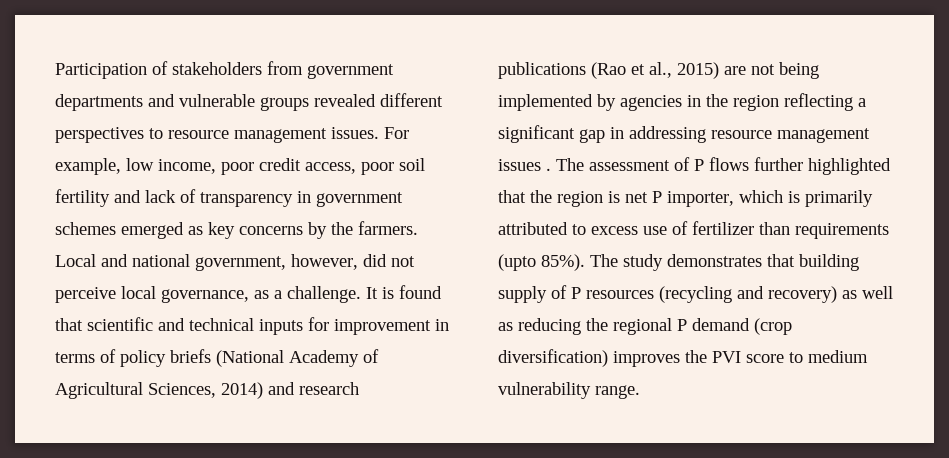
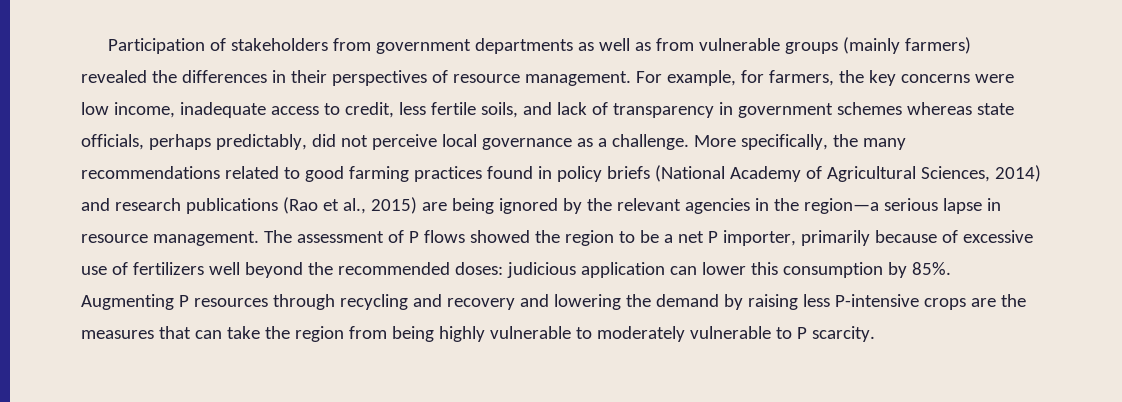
- Participation of stakeholders from government departments and vulnerable groups revealed different perspectives to resource management issues. For example, low income, poor credit access, poor soil fertility and lack of transparency in government schemes emerged as key concerns by the farmers. Local and national government, however, did not perceive local governance, as a challenge.
+ Participation of stakeholders from government departments as well as from vulnerable groups (mainly farmers) revealed the differences in their perspectives of resource management. For example, for farmers, the key concerns were low income, inadequate access to credit, less fertile soils, and lack of transparency in government schemes whereas state officials, perhaps predictably, did not perceive local governance as a challenge.
- It is found that scientific and technical inputs for improvement in terms of policy briefs (National Academy of Agricultural Sciences, 2014) and research publications (Rao et al., 2015) are not being implemented by agencies in the region reflecting a significant gap in addressing resource management issues .
+ More specifically, the many recommendations related to good farming practices found in policy briefs (National Academy of Agricultural Sciences, 2014) and research publications (Rao et al., 2015) are being ignored by the relevant agencies in the region—a serious lapse in resource management.
- The assessment of P flows further highlighted that the region is net P importer, which is primarily attributed to excess use of fertilizer than requirements (upto 85%). The study demonstrates that building supply of P resources (recycling and recovery) as well as reducing the regional P demand (crop diversification) improves the PVI score to medium vulnerability range.
+ The assessment of P flows showed the region to be a net P importer, primarily because of excessive use of fertilizers well beyond the recommended doses: judicious application can lower this consumption by 85%. Augmenting P resources through recycling and recovery and lowering the demand by raising less P-intensive crops are the measures that can take the region from being highly vulnerable to moderately vulnerable to P scarcity.

